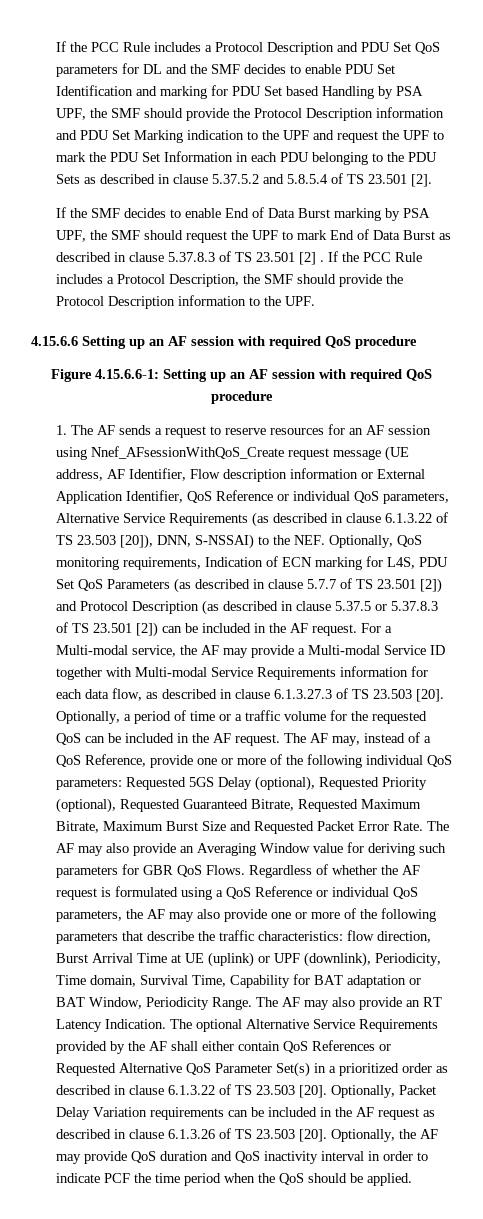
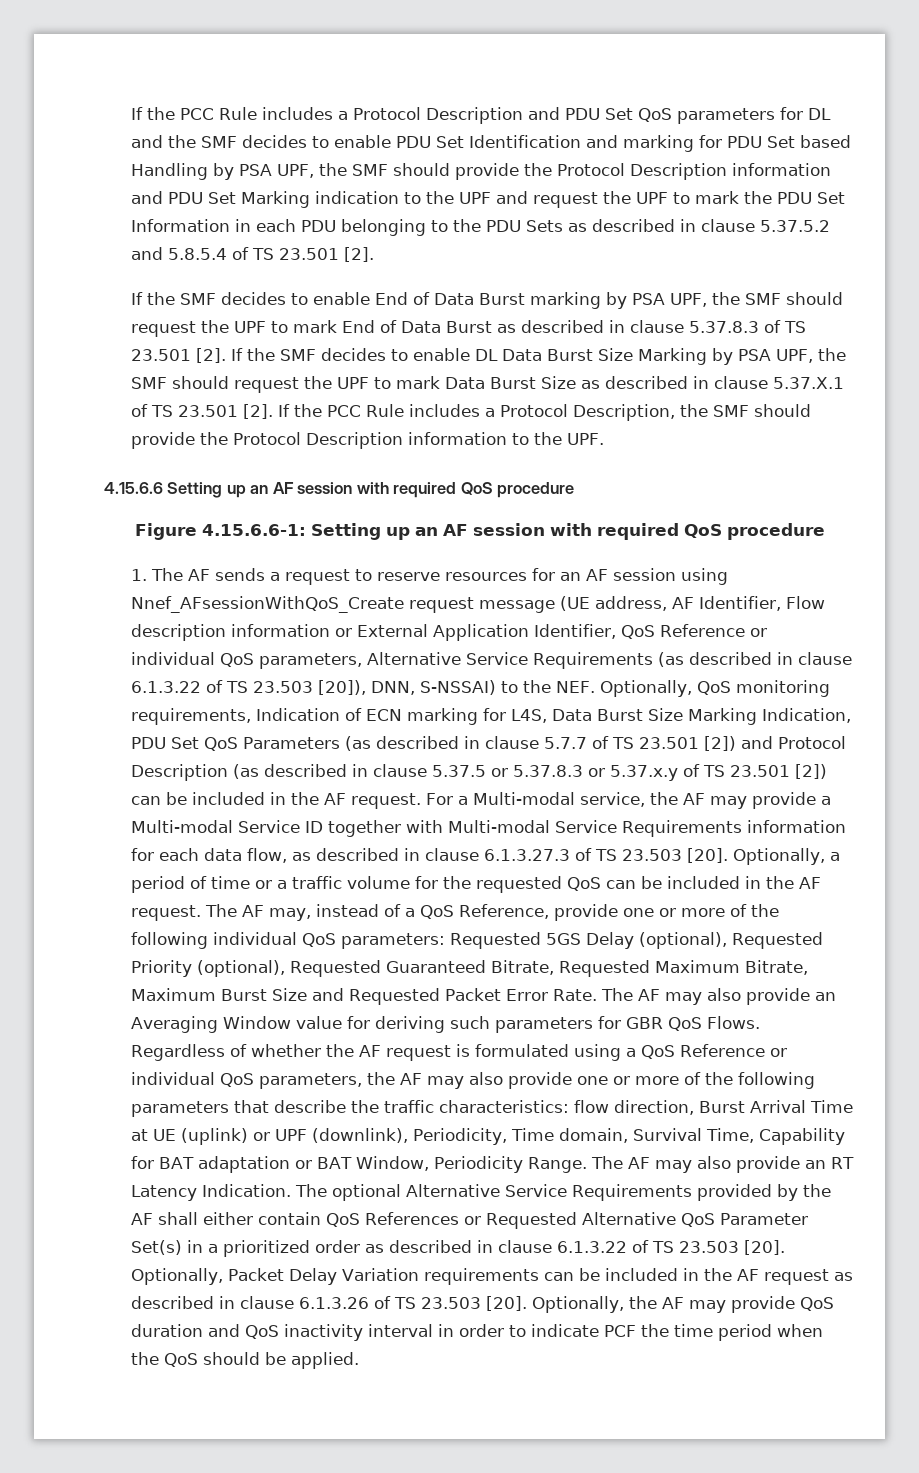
- If the SMF decides to enable End of Data Burst marking by PSA UPF, the SMF should request the UPF to mark End of Data Burst as described in clause 5.37.8.3 of TS 23.501 [2] .
+ If the SMF decides to enable End of Data Burst marking by PSA UPF, the SMF should request the UPF to mark End of Data Burst as described in clause 5.37.8.3 of TS 23.501 [2]. If the SMF decides to enable DL Data Burst Size Marking by PSA UPF, the SMF should request the UPF to mark Data Burst Size as described in clause 5.37.X.1 of TS 23.501 [2].
- 1. The AF sends a request to reserve resources for an AF session using Nnef_AFsessionWithQoS_Create request message (UE address, AF Identifier, Flow description information or External Application Identifier, QoS Reference or individual QoS parameters, Alternative Service Requirements (as described in clause 6.1.3.22 of TS 23.503 [20]), DNN, S-NSSAI) to the NEF. Optionally, QoS monitoring requirements, Indication of ECN marking for L4S, PDU Set QoS Parameters (as described in clause 5.7.7 of TS 23.501 [2]) and Protocol Description (as described in clause 5.37.5 or 5.37.8.3 of TS 23.501 [2]) can be included in the AF request.
+ 1. The AF sends a request to reserve resources for an AF session using Nnef_AFsessionWithQoS_Create request message (UE address, AF Identifier, Flow description information or External Application Identifier, QoS Reference or individual QoS parameters, Alternative Service Requirements (as described in clause 6.1.3.22 of TS 23.503 [20]), DNN, S-NSSAI) to the NEF. Optionally, QoS monitoring requirements, Indication of ECN marking for L4S, Data Burst Size Marking Indication, PDU Set QoS Parameters (as described in clause 5.7.7 of TS 23.501 [2]) and Protocol Description (as described in clause 5.37.5 or 5.37.8.3 or 5.37.x.y of TS 23.501 [2]) can be included in the AF request.

